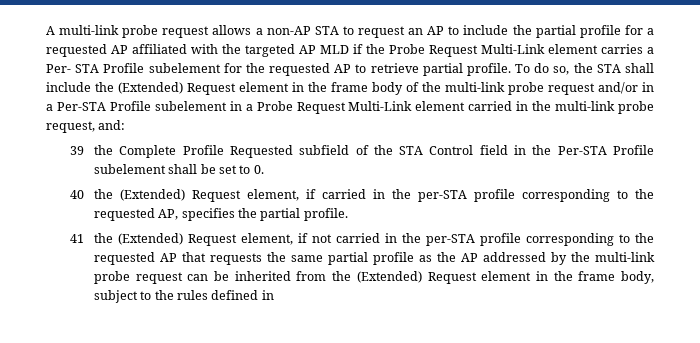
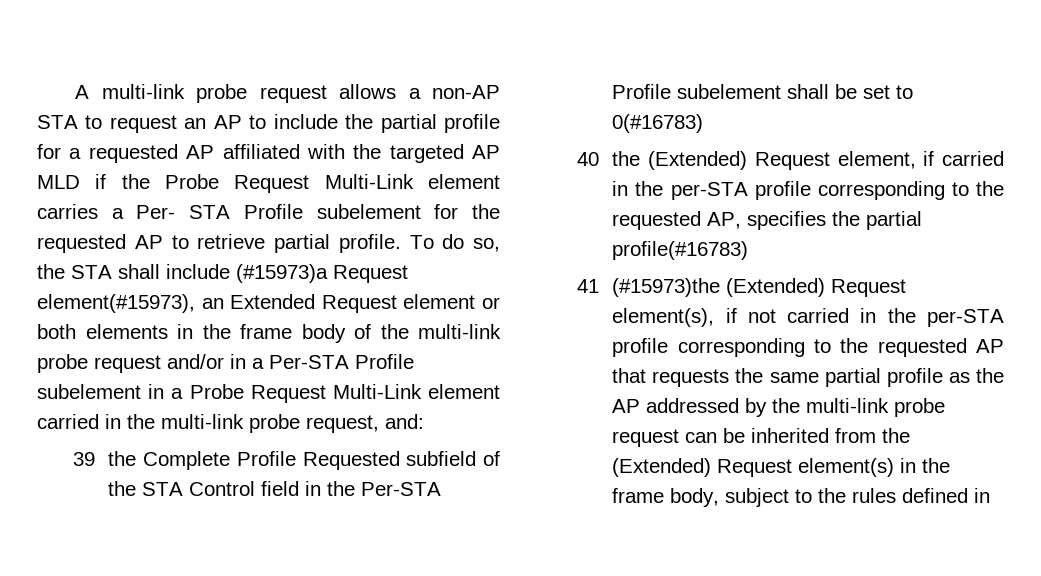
- To do so, the STA shall include the (Extended) Request element in the frame body of the multi-link probe request and/or in a Per-STA Profile subelement in a Probe Request Multi-Link element carried in the multi-link probe request, and:
+ To do so, the STA shall include (#15973)a Request element(#15973), an Extended Request element or both elements in the frame body of the multi-link probe request and/or in a Per-STA Profile subelement in a Probe Request Multi-Link element carried in the multi-link probe request, and:
- 39 the Complete Profile Requested subfield of the STA Control field in the Per-STA Profile subelement shall be set to 0.
+ 39 the Complete Profile Requested subfield of the STA Control field in the Per-STA Profile subelement shall be set to 0(#16783)
- 40 the (Extended) Request element, if carried in the per-STA profile corresponding to the requested AP, specifies the partial profile.
+ 40 the (Extended) Request element, if carried in the per-STA profile corresponding to the requested AP, specifies the partial profile(#16783)
- 41 the (Extended) Request element, if not carried in the per-STA profile corresponding to the requested AP that requests the same partial profile as the AP addressed by the multi-link probe request can be inherited from the (Extended) Request element in the frame body, subject to the rules defined in
+ 41 (#15973)the (Extended) Request element(s), if not carried in the per-STA profile corresponding to the requested AP that requests the same partial profile as the AP addressed by the multi-link probe request can be inherited from the (Extended) Request element(s) in the frame body, subject to the rules defined in

